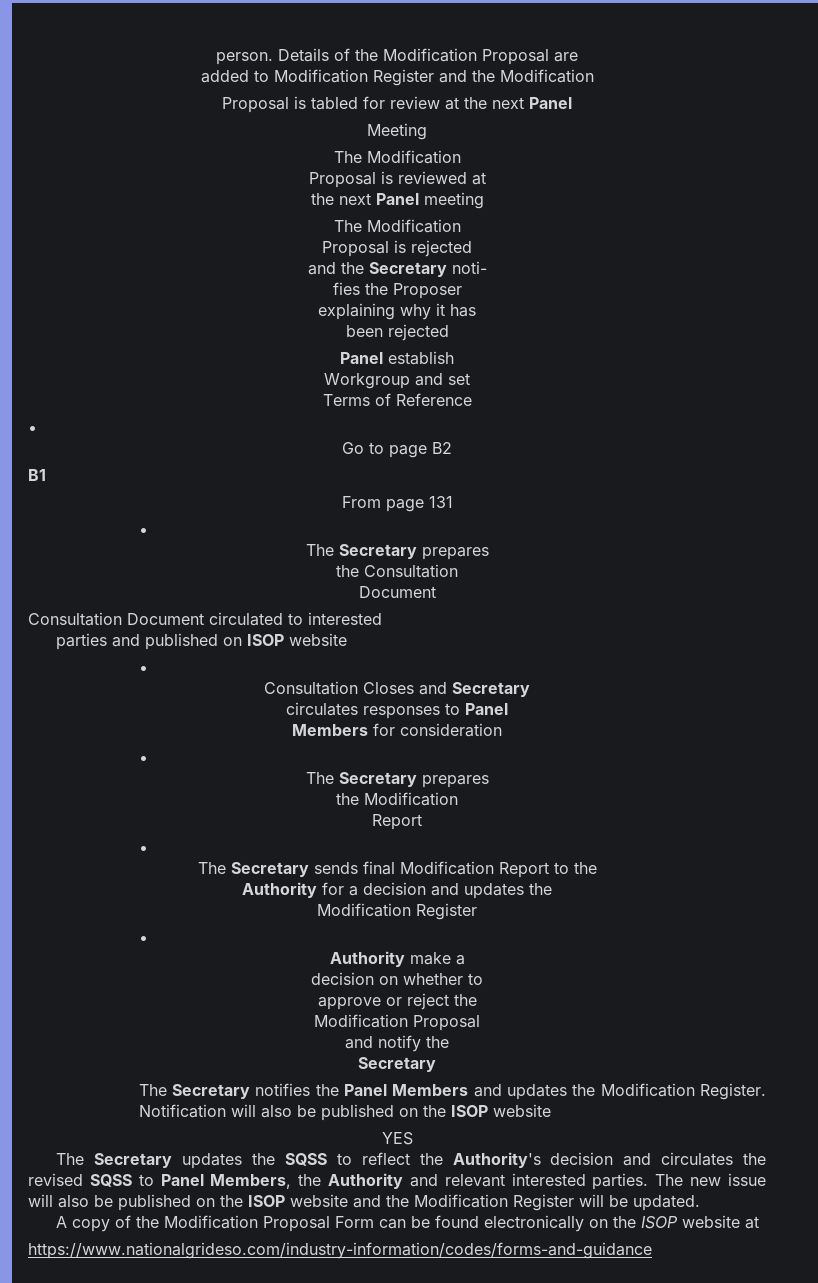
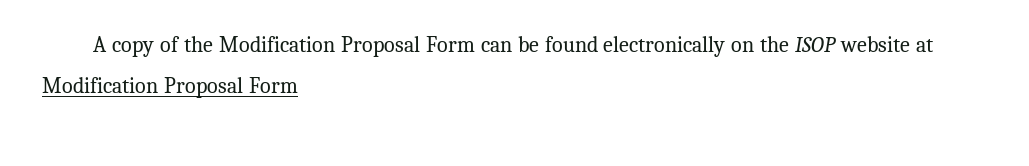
- person. Details of the Modification Proposal are
- added to Modification Register and the Modification
- Proposal is tabled for review at the next Panel
- Meeting
- The Modification
- Proposal is reviewed at
- the next Panel meeting
- The Modification
- Proposal is rejected
- and the Secretary noti-
- fies the Proposer
- explaining why it has
- been rejected
- Panel establish
- Workgroup and set
- Terms of Reference
- •
- Go to page B2
- B1
- From page 131
- •
- The Secretary prepares
- the Consultation
- Document
- Consultation Document circulated to interested
- parties and published on ISOP website
- •
- Consultation Closes and Secretary
- circulates responses to Panel
- Members for consideration
- •
- The Secretary prepares
- the Modification
- Report
- •
- The Secretary sends final Modification Report to the
- Authority for a decision and updates the
- Modification Register
- •
- Authority make a
- decision on whether to
- approve or reject the
- Modification Proposal
- and notify the
- Secretary
- The Secretary notifies the Panel Members and updates the Modification Register. Notification will also be published on the ISOP website
- YES
- The Secretary updates the SQSS to reflect the Authority's decision and circulates the revised SQSS to Panel Members, the Authority and relevant interested parties. The new issue will also be published on the ISOP website and the Modification Register will be updated.
  A copy of the Modification Proposal Form can be found electronically on the ISOP website at
- https://www.nationalgrideso.com/industry-information/codes/forms-and-guidance
+ Modification Proposal Form

